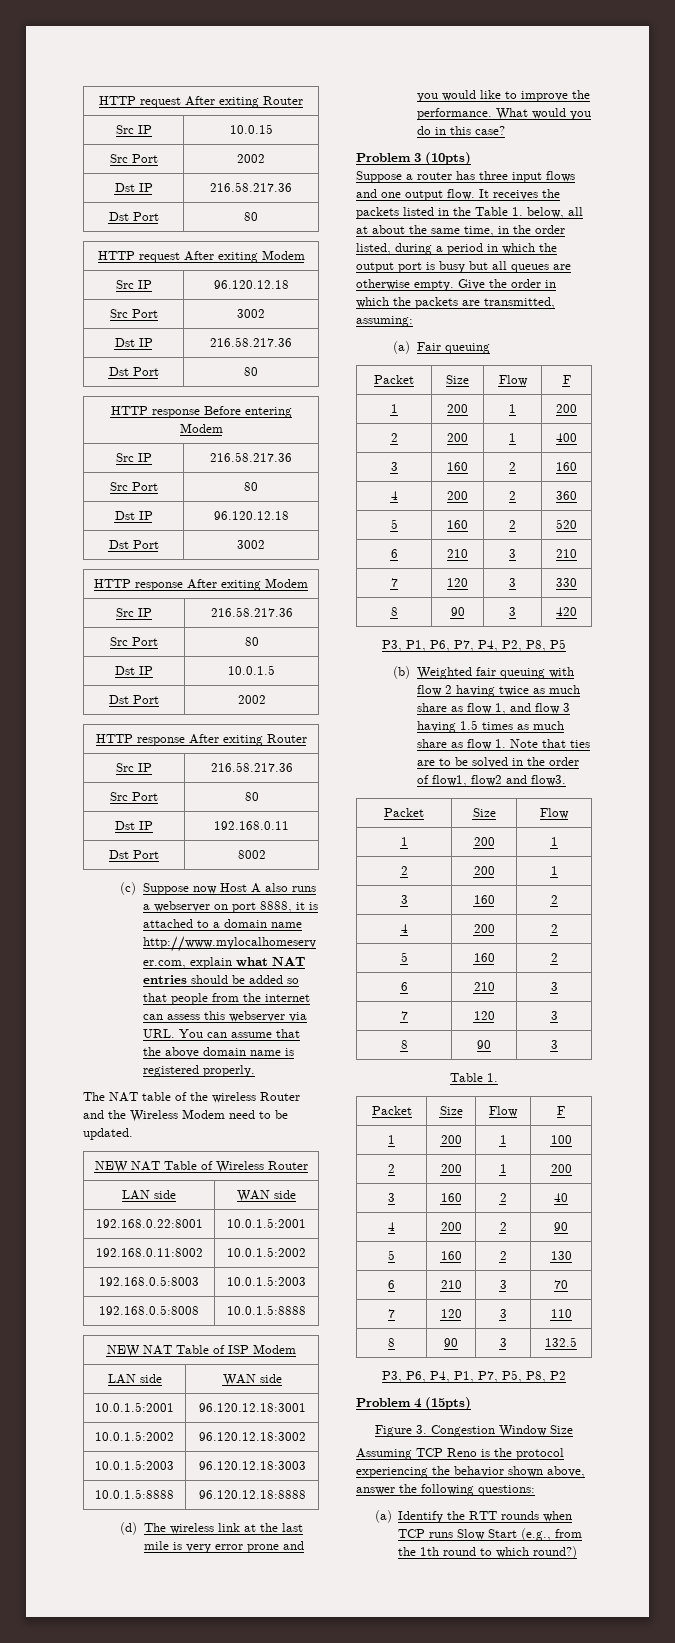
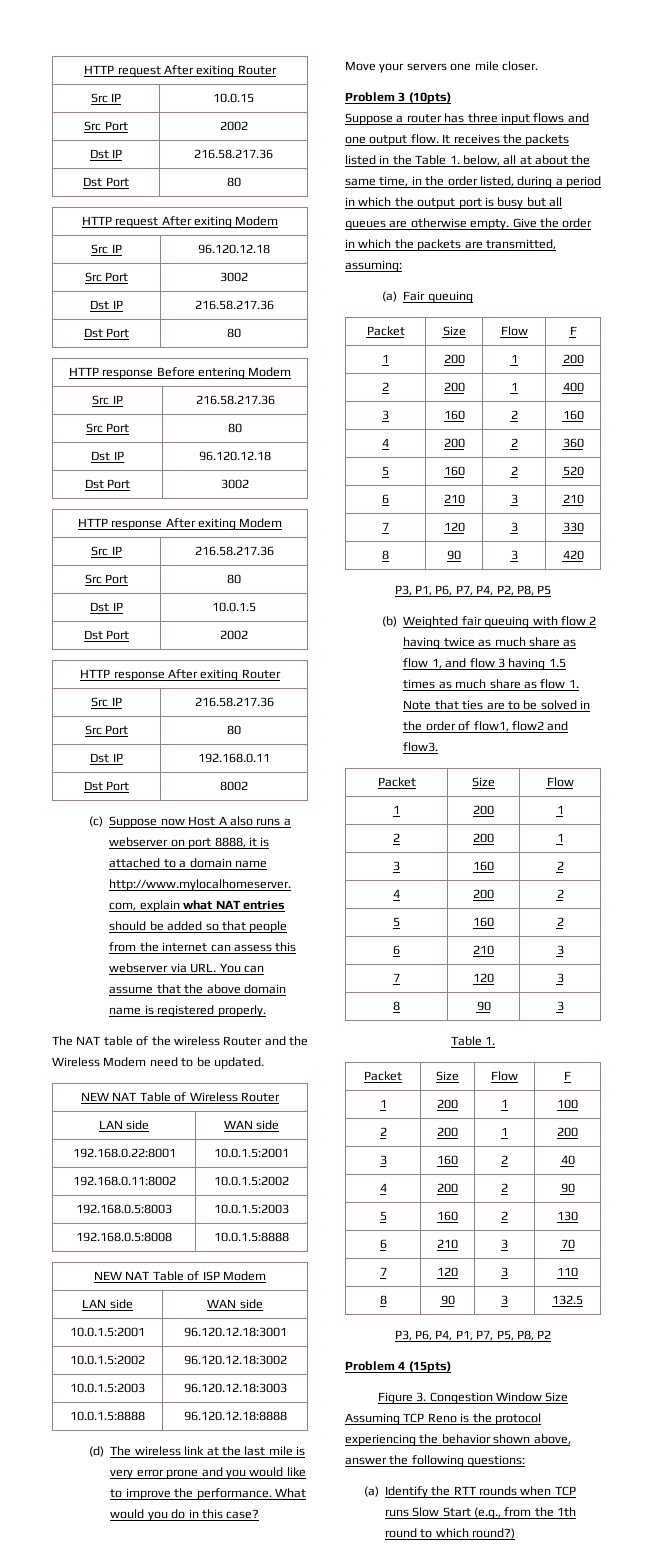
+ Move your servers one mile closer.

